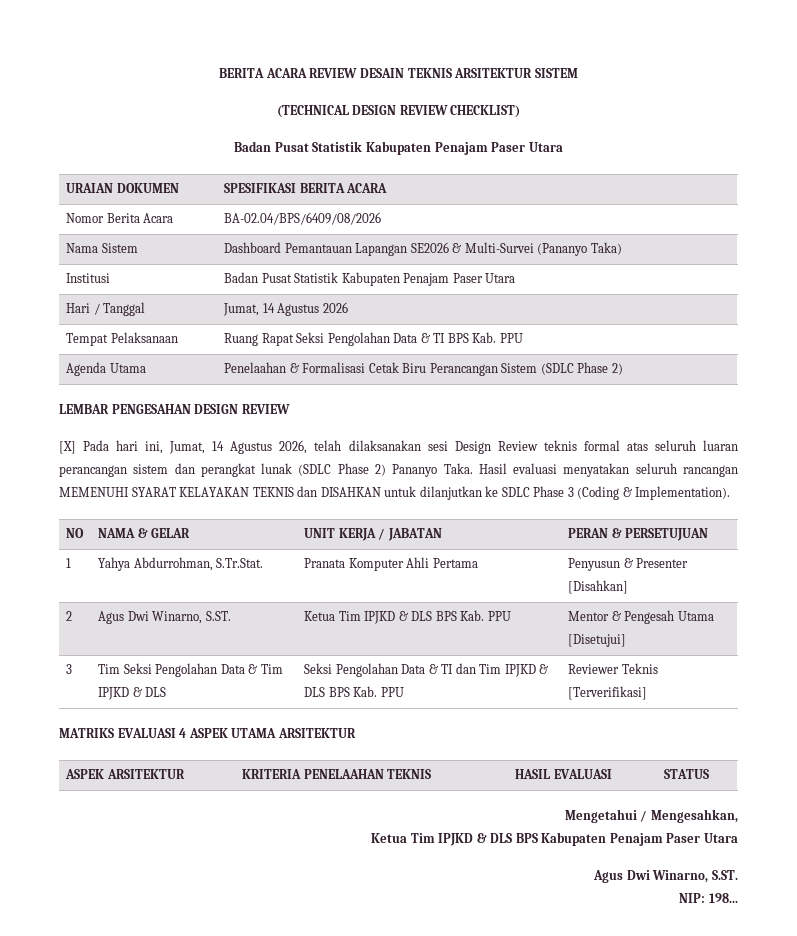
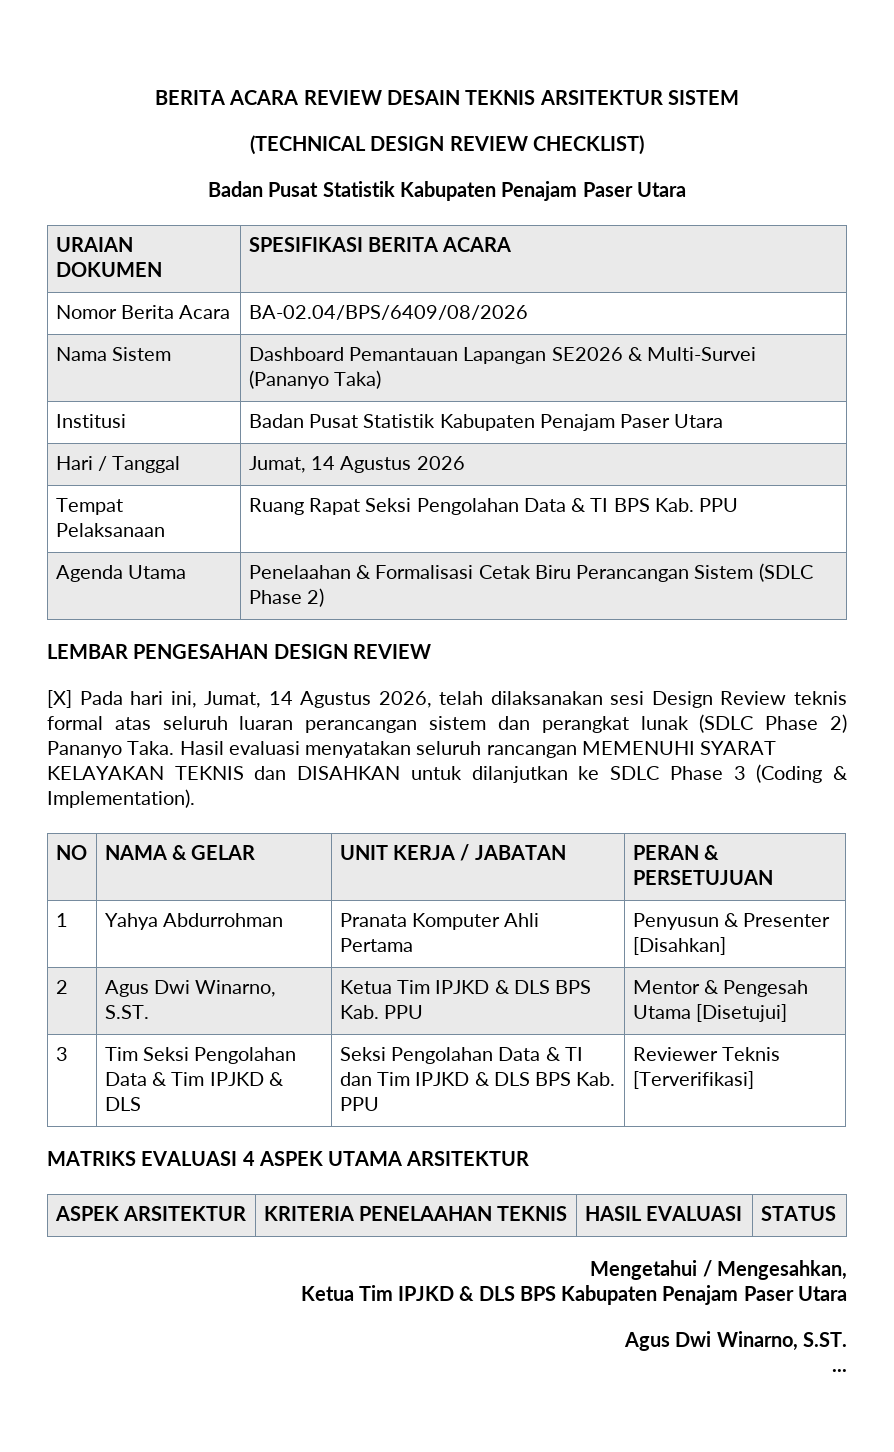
- 1 | Yahya Abdurrohman, S.Tr.Stat. | Pranata Komputer Ahli Pertama | Penyusun & Presenter [Disahkan]
+ 1 | Yahya Abdurrohman | Pranata Komputer Ahli Pertama | Penyusun & Presenter [Disahkan]
- NIP: 198...
+ ...

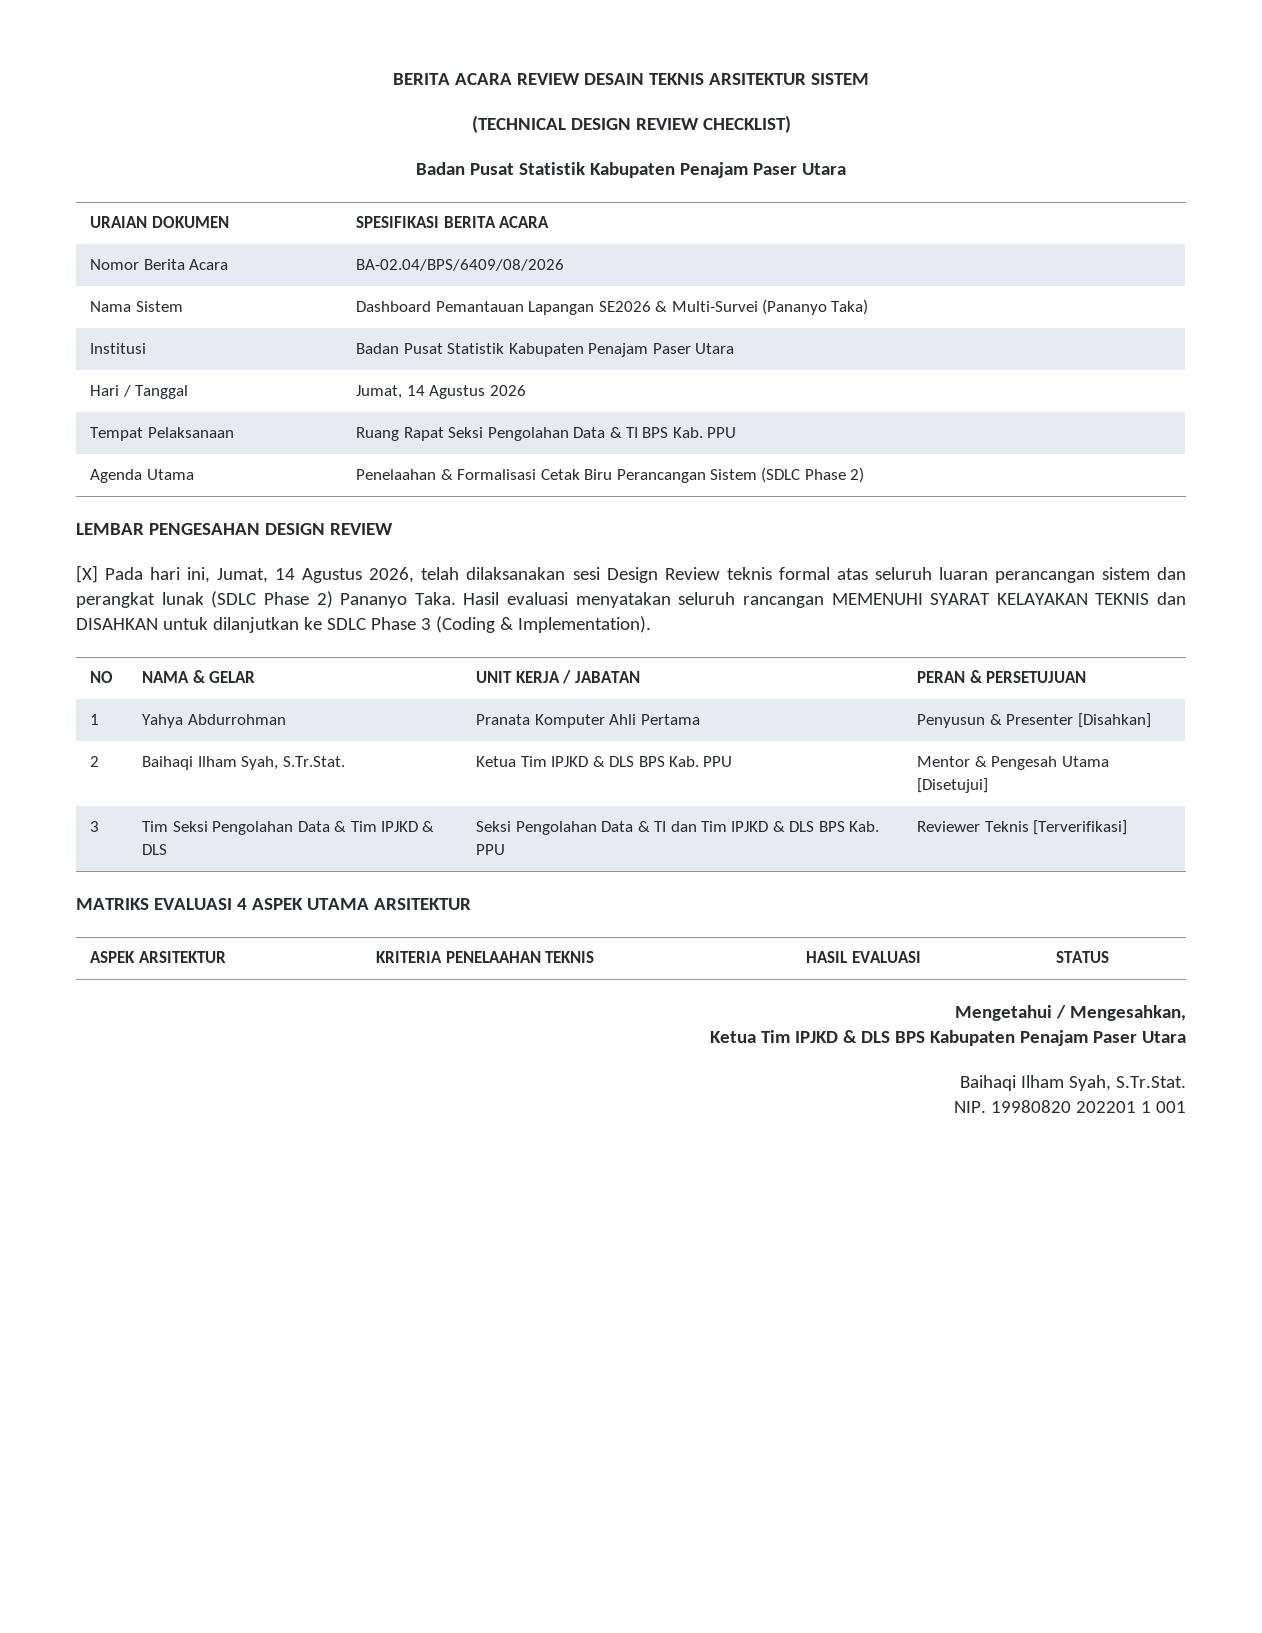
- 2 | Agus Dwi Winarno, S.ST. | Ketua Tim IPJKD & DLS BPS Kab. PPU | Mentor & Pengesah Utama [Disetujui]
+ 2 | Baihaqi Ilham Syah, S.Tr.Stat. | Ketua Tim IPJKD & DLS BPS Kab. PPU | Mentor & Pengesah Utama [Disetujui]
  Ketua Tim IPJKD & DLS BPS Kabupaten Penajam Paser Utara
- Agus Dwi Winarno, S.ST.
- ...
+ Baihaqi Ilham Syah, S.Tr.Stat.
+ NIP. 19980820 202201 1 001

